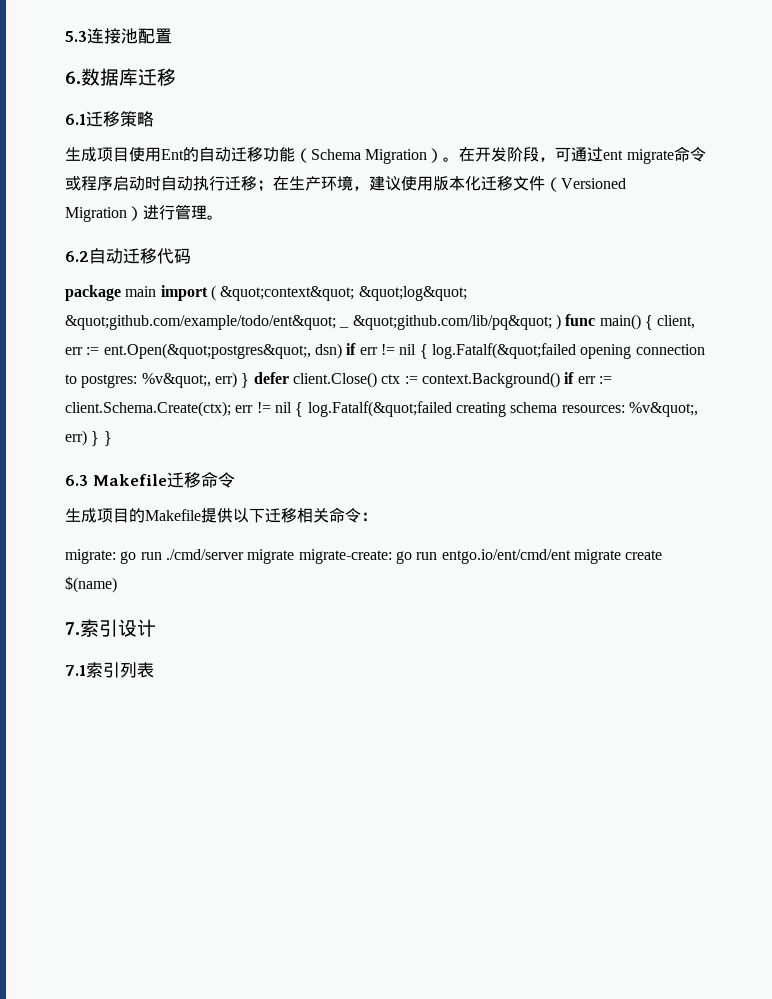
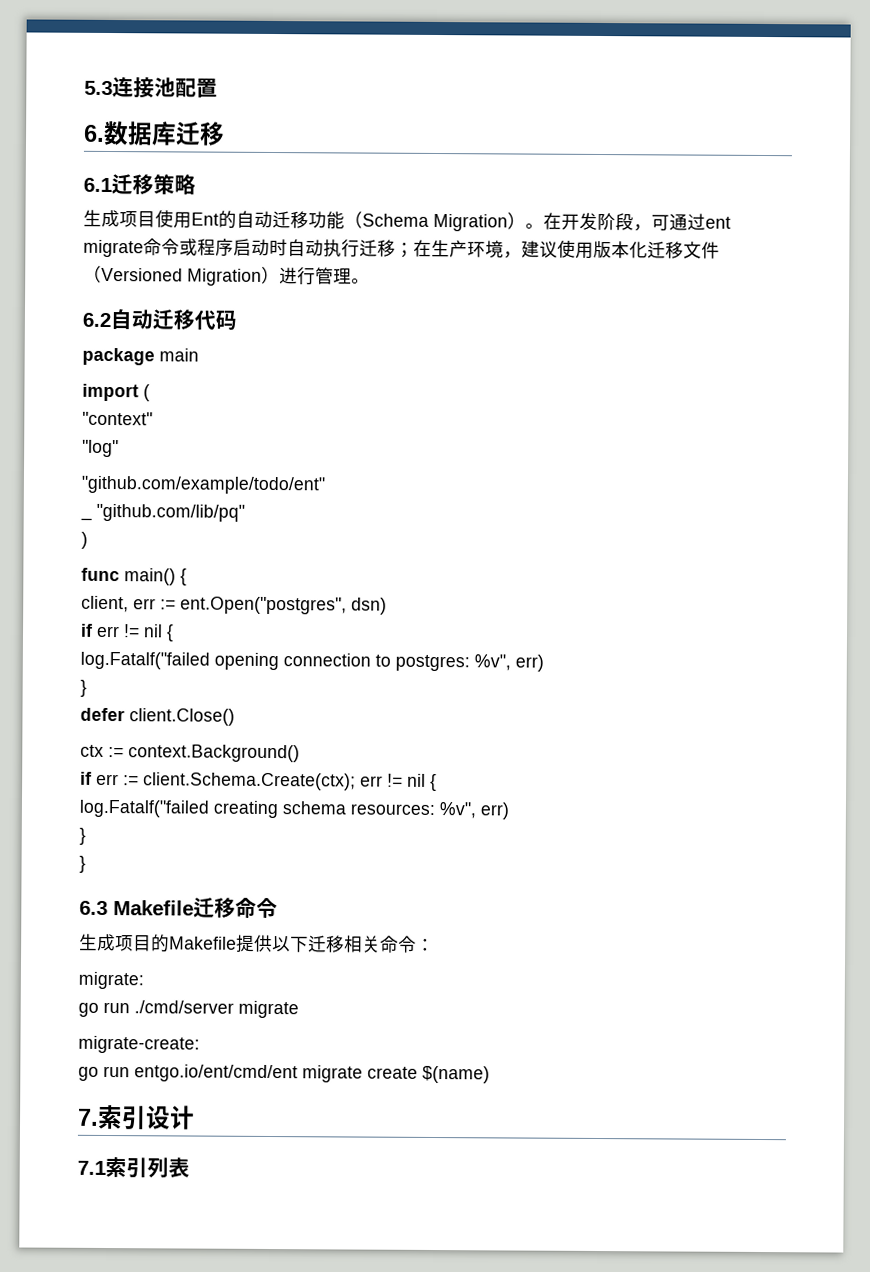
- package main import ( &quot;context&quot; &quot;log&quot; &quot;github.com/example/todo/ent&quot; _ &quot;github.com/lib/pq&quot; ) func main() { client, err := ent.Open(&quot;postgres&quot;, dsn) if err != nil { log.Fatalf(&quot;failed opening connection to postgres: %v&quot;, err) } defer client.Close() ctx := context.Background() if err := client.Schema.Create(ctx); err != nil { log.Fatalf(&quot;failed creating schema resources: %v&quot;, err) } }
+ package main
+ import (
+ "context"
+ "log"
+ "github.com/example/todo/ent"
+ _ "github.com/lib/pq"
+ )
+ func main() {
+ client, err := ent.Open("postgres", dsn)
+ if err != nil {
+ log.Fatalf("failed opening connection to postgres: %v", err)
+ }
+ defer client.Close()
+ ctx := context.Background()
+ if err := client.Schema.Create(ctx); err != nil {
+ log.Fatalf("failed creating schema resources: %v", err)
+ }
+ }
- migrate: go run ./cmd/server migrate migrate-create: go run entgo.io/ent/cmd/ent migrate create $(name)
+ migrate:
+ go run ./cmd/server migrate
+ migrate-create:
+ go run entgo.io/ent/cmd/ent migrate create $(name)

